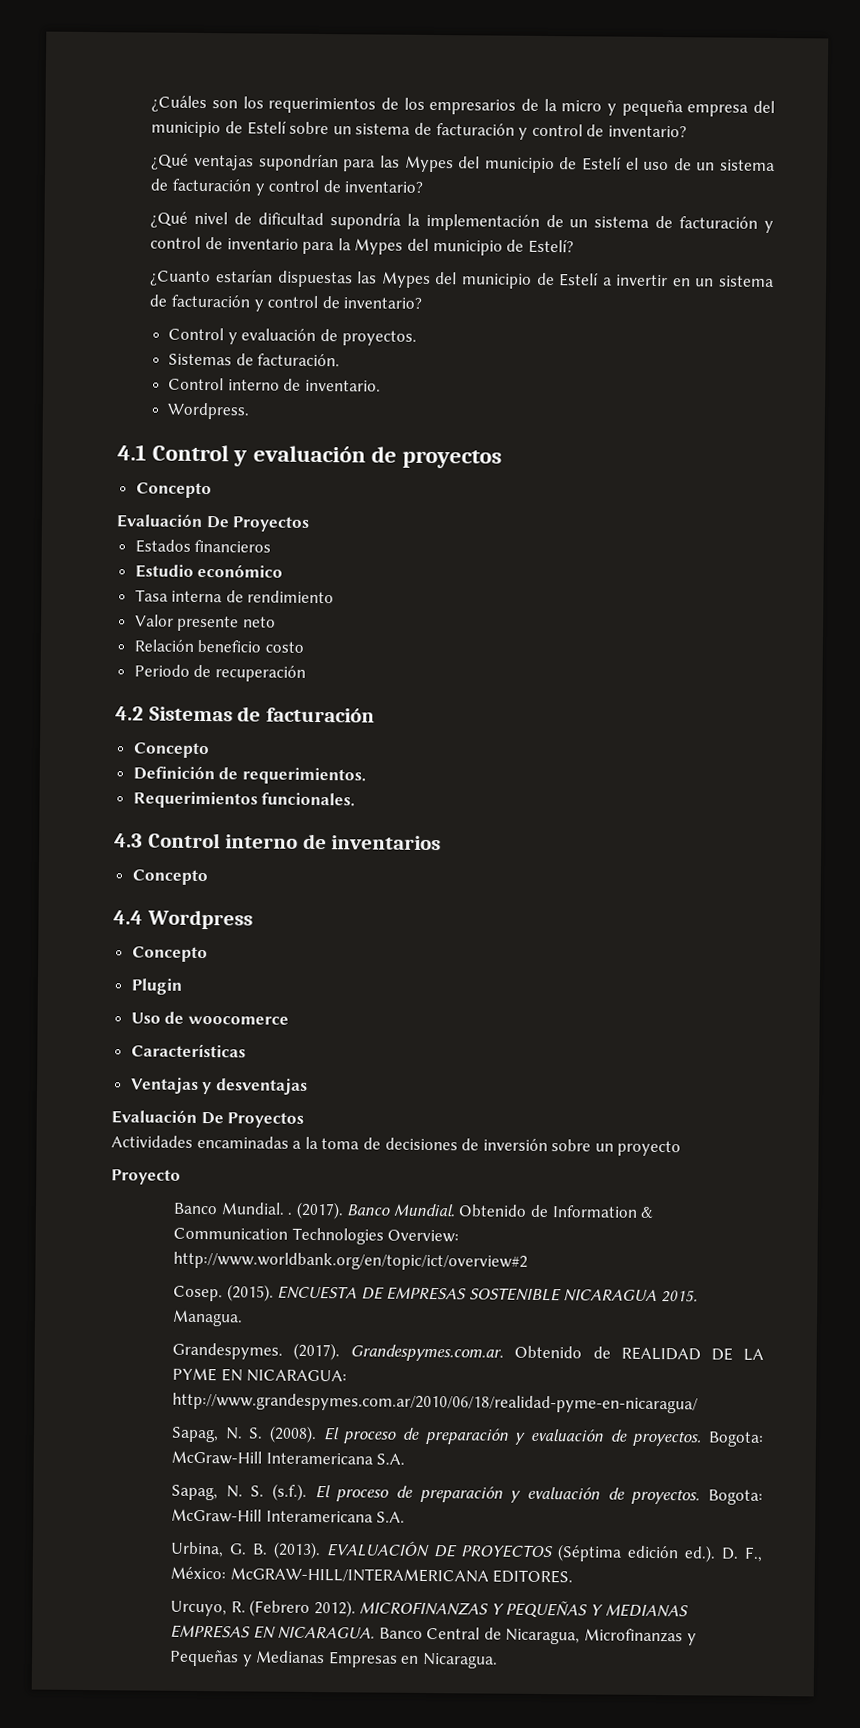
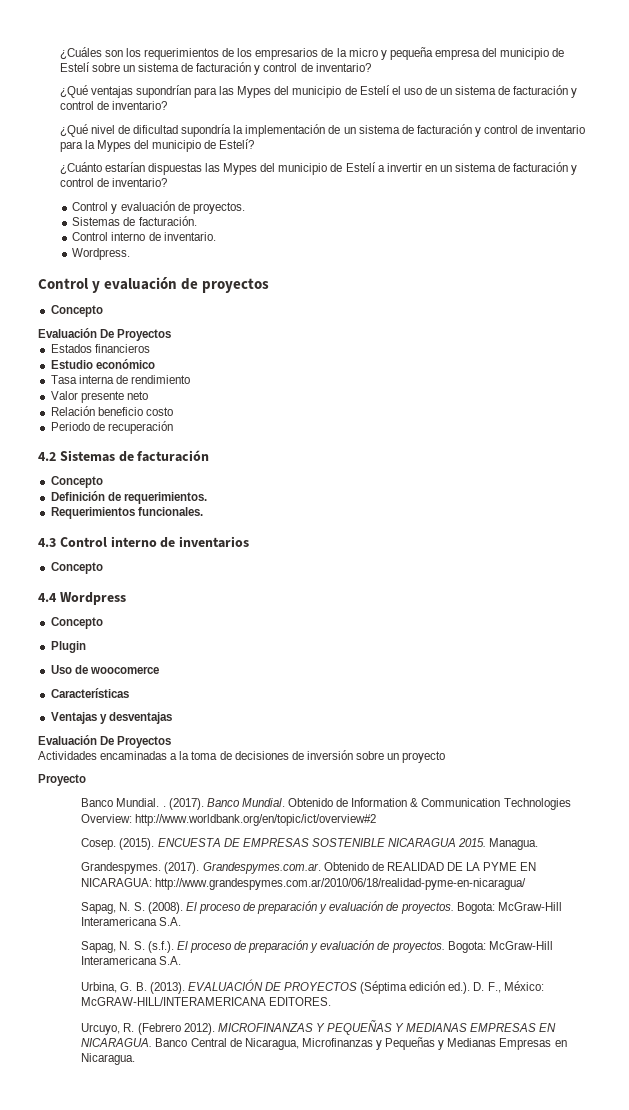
- ¿Cuanto estarían dispuestas las Mypes del municipio de Estelí a invertir en un sistema de facturación y control de inventario?
+ ¿Cuánto estarían dispuestas las Mypes del municipio de Estelí a invertir en un sistema de facturación y control de inventario?
- 4.1 Control y evaluación de proyectos
+ Control y evaluación de proyectos

